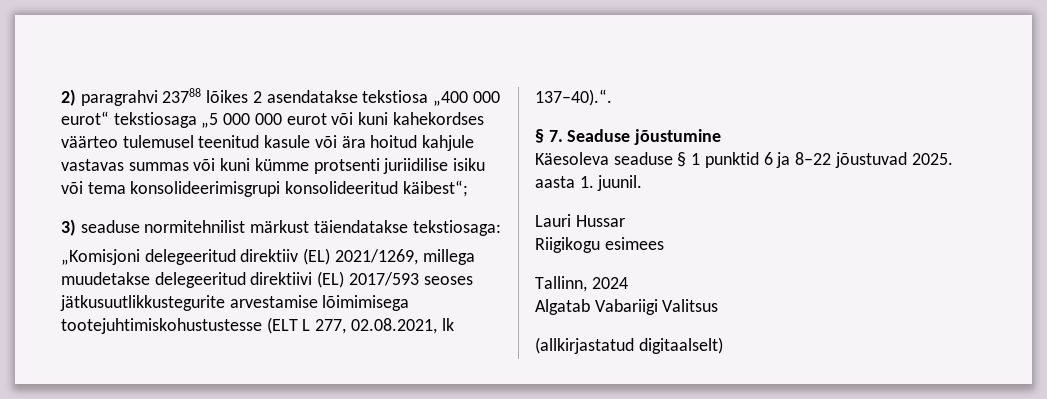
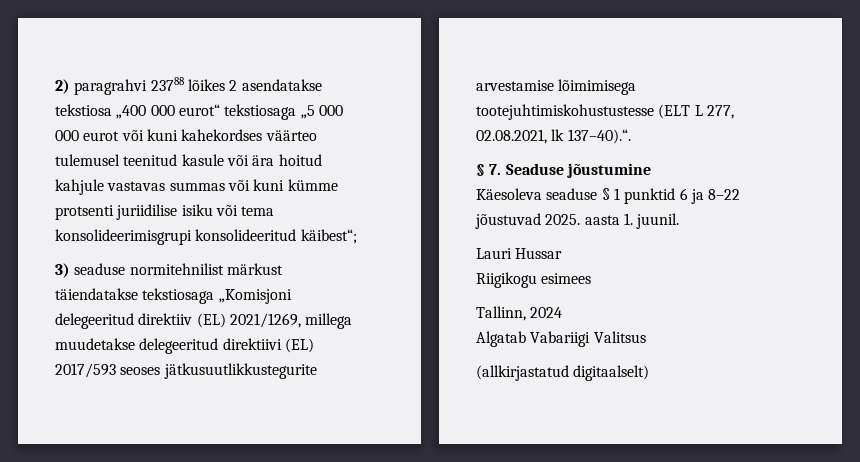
- 3) seaduse normitehnilist märkust täiendatakse tekstiosaga:
- „Komisjoni delegeeritud direktiiv (EL) 2021/1269, millega muudetakse delegeeritud direktiivi (EL) 2017/593 seoses jätkusuutlikkustegurite arvestamise lõimimisega tootejuhtimiskohustustesse (ELT L 277, 02.08.2021, lk 137–40).“.
+ 3) seaduse normitehnilist märkust täiendatakse tekstiosaga „Komisjoni delegeeritud direktiiv (EL) 2021/1269, millega muudetakse delegeeritud direktiivi (EL) 2017/593 seoses jätkusuutlikkustegurite arvestamise lõimimisega tootejuhtimiskohustustesse (ELT L 277, 02.08.2021, lk 137–40).“.

